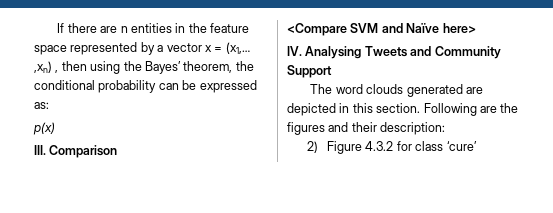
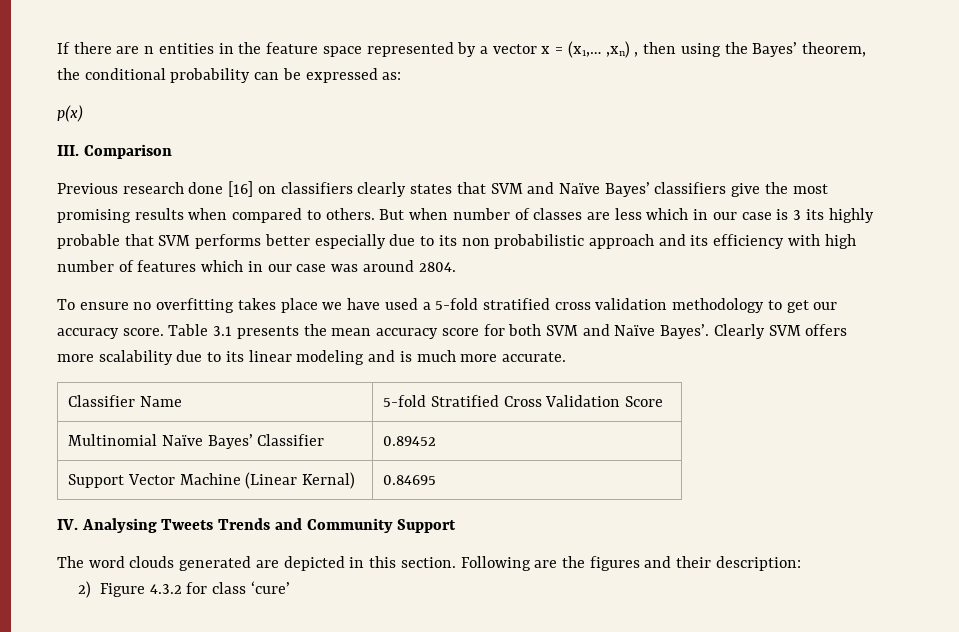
- <Compare SVM and Naïve here>
+ Previous research done [16] on classifiers clearly states that SVM and Naïve Bayes’ classifiers give the most promising results when compared to others. But when number of classes are less which in our case is 3 its highly probable that SVM performs better especially due to its non probabilistic approach and its efficiency with high number of features which in our case was around 2804.
+ To ensure no overfitting takes place we have used a 5-fold stratified cross validation methodology to get our accuracy score. Table 3.1 presents the mean accuracy score for both SVM and Naïve Bayes’. Clearly SVM offers more scalability due to its linear modeling and is much more accurate.
+ Classifier Name | 5-fold Stratified Cross Validation Score
+ Multinomial Naïve Bayes’ Classifier | 0.89452
+ Support Vector Machine (Linear Kernal) | 0.84695
- IV. Analysing Tweets and Community Support
+ IV. Analysing Tweets Trends and Community Support

